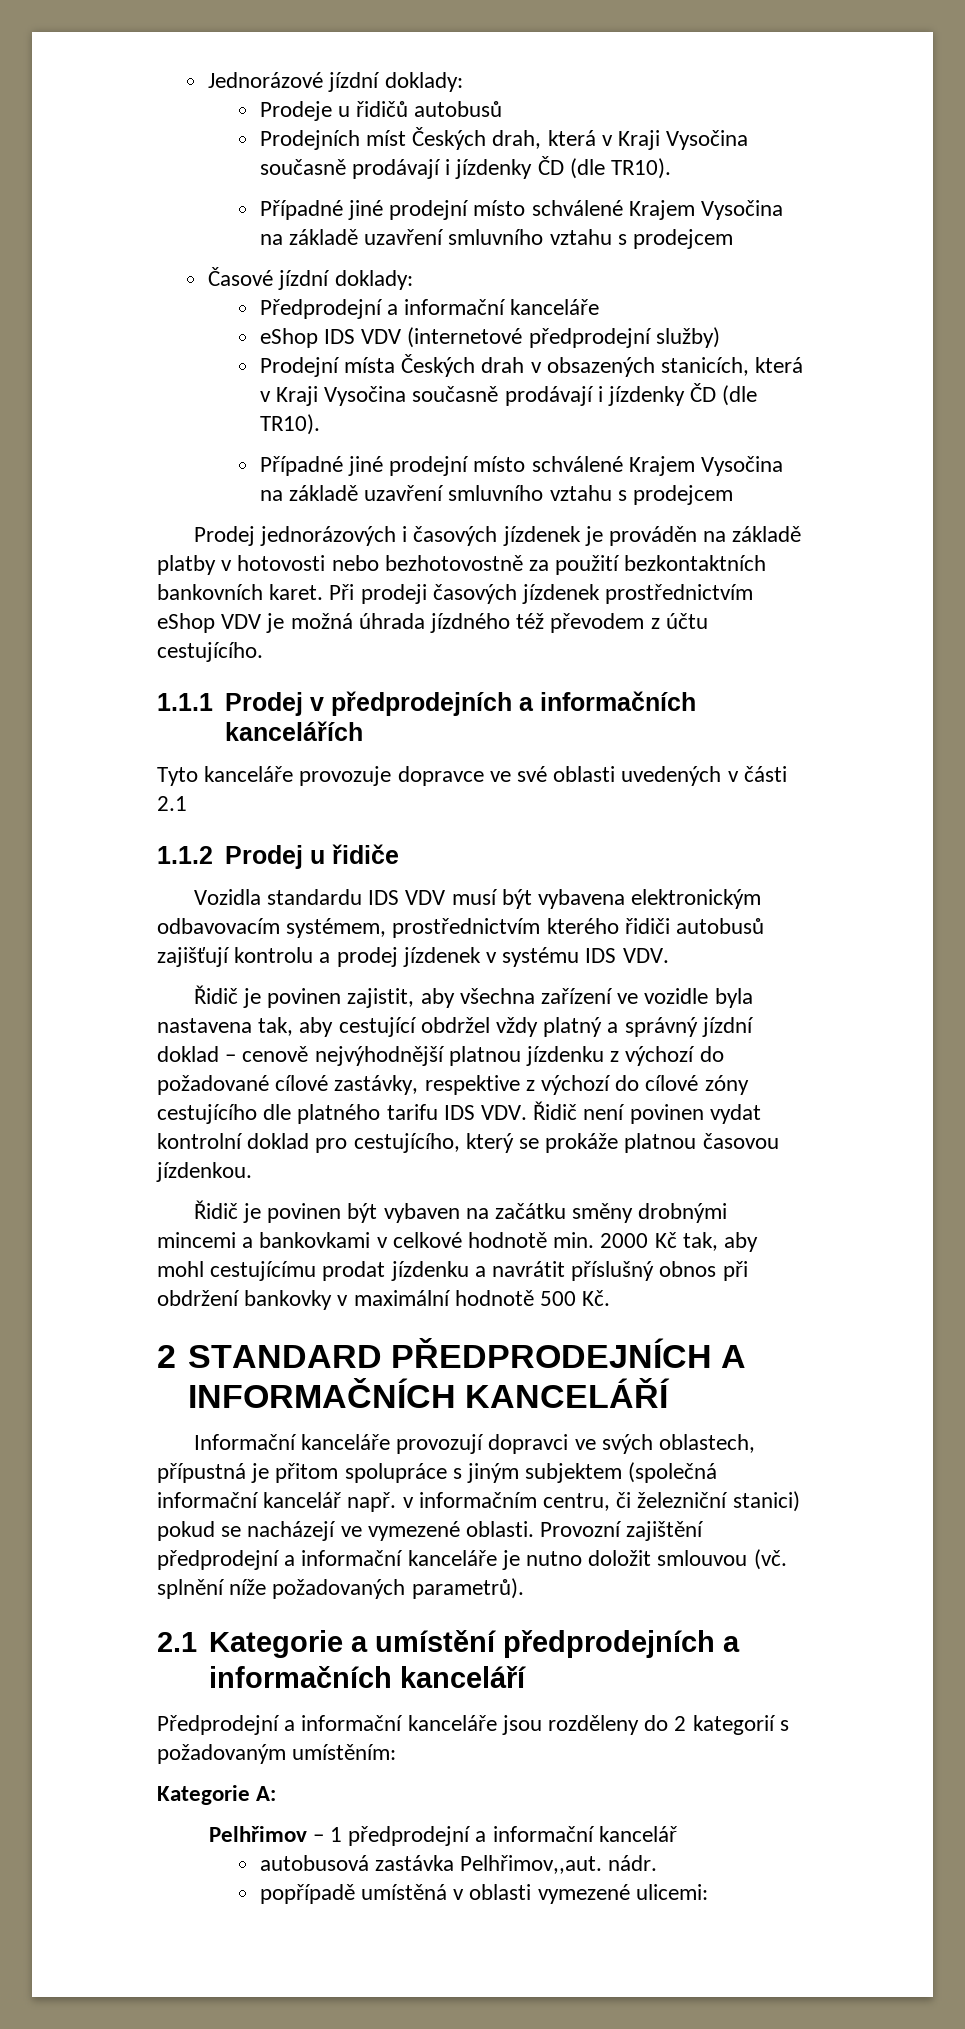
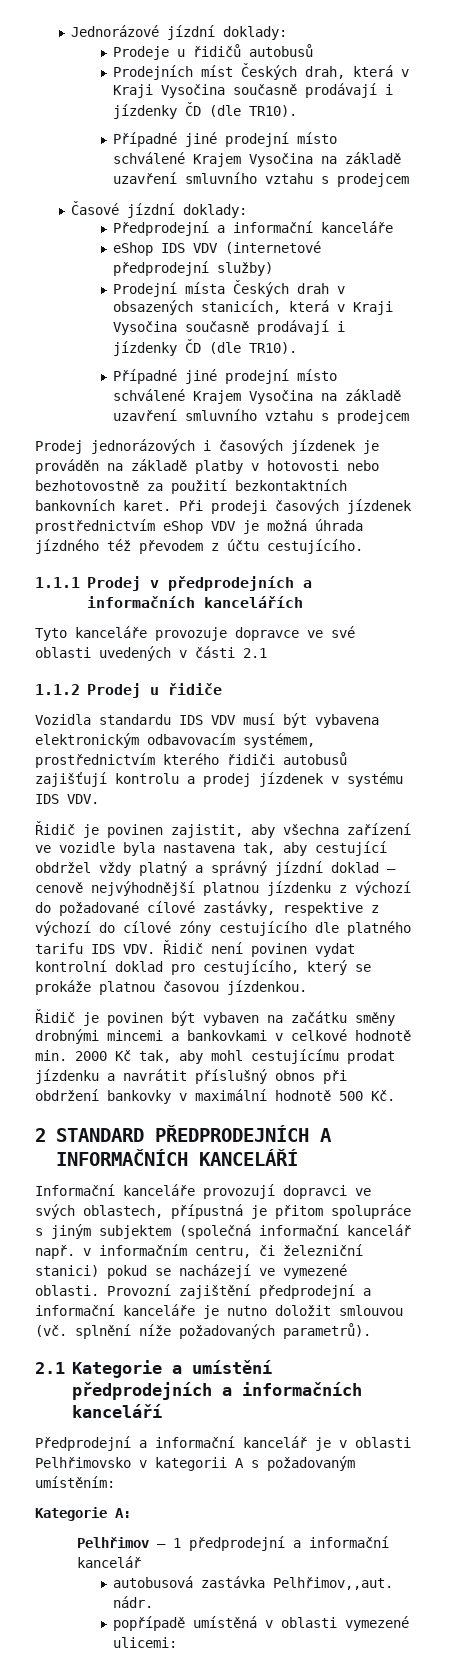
- Předprodejní a informační kanceláře jsou rozděleny do 2 kategorií s požadovaným umístěním:
+ Předprodejní a informační kancelář je v oblasti Pelhřimovsko v kategorii A s požadovaným umístěním:

